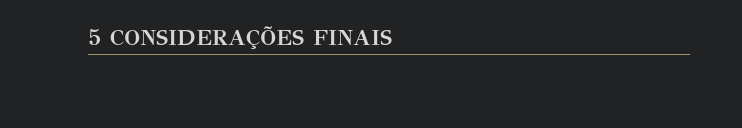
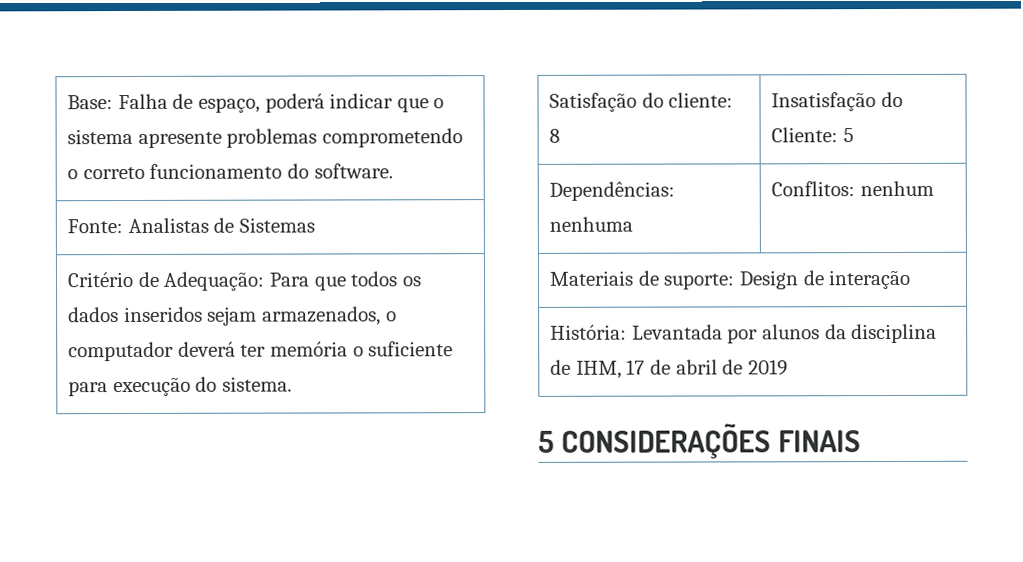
+ Base: Falha de espaço, poderá indicar que o sistema apresente problemas comprometendo o correto funcionamento do software.
+ Fonte: Analistas de Sistemas
+ Critério de Adequação: Para que todos os dados inseridos sejam armazenados, o computador deverá ter memória o suficiente para execução do sistema.
+ Satisfação do cliente: 8 | Insatisfação do Cliente: 5
+ Dependências: nenhuma | Conflitos: nenhum
+ Materiais de suporte: Design de interação
+ História: Levantada por alunos da disciplina de IHM, 17 de abril de 2019

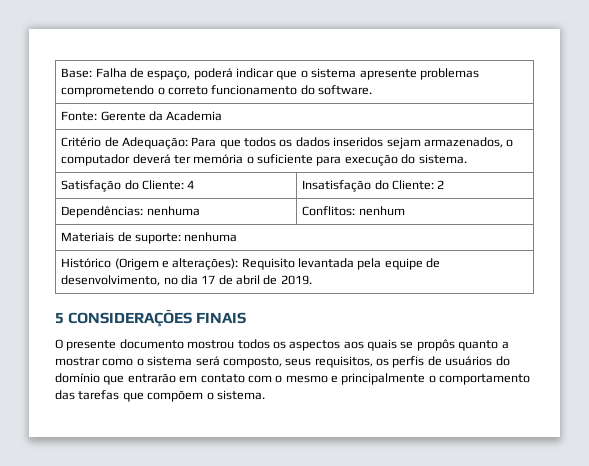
- Fonte: Analistas de Sistemas
+ Fonte: Gerente da Academia
- Satisfação do cliente: 8 | Insatisfação do Cliente: 5
+ Satisfação do Cliente: 4 | Insatisfação do Cliente: 2
- Materiais de suporte: Design de interação
- História: Levantada por alunos da disciplina de IHM, 17 de abril de 2019
+ Materiais de suporte: nenhuma
+ Histórico (Origem e alterações): Requisito levantada pela equipe de desenvolvimento, no dia 17 de abril de 2019.
+ O presente documento mostrou todos os aspectos aos quais se propôs quanto a mostrar como o sistema será composto, seus requisitos, os perfis de usuários do domínio que entrarão em contato com o mesmo e principalmente o comportamento das tarefas que compõem o sistema.

